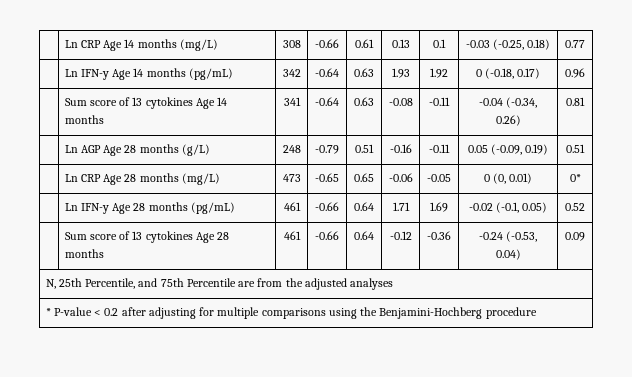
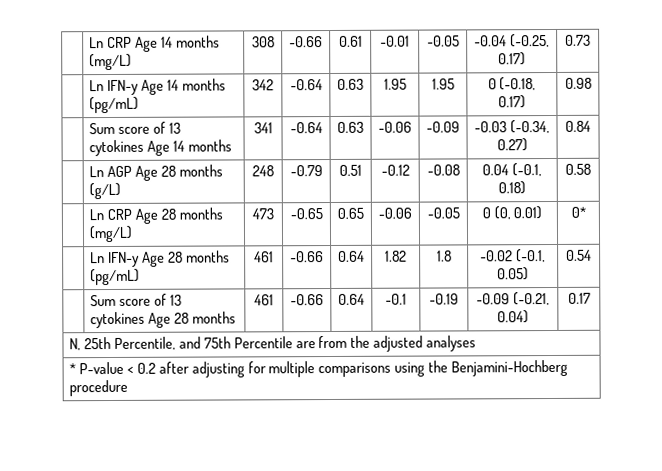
- | Ln CRP Age 14 months (mg/L) | 308 | -0.66 | 0.61 | 0.13 | 0.1 | -0.03 (-0.25, 0.18) | 0.77
+ | Ln CRP Age 14 months (mg/L) | 308 | -0.66 | 0.61 | -0.01 | -0.05 | -0.04 (-0.25, 0.17) | 0.73
- | Ln IFN-y Age 14 months (pg/mL) | 342 | -0.64 | 0.63 | 1.93 | 1.92 | 0 (-0.18, 0.17) | 0.96
+ | Ln IFN-y Age 14 months (pg/mL) | 342 | -0.64 | 0.63 | 1.95 | 1.95 | 0 (-0.18, 0.17) | 0.98
- | Sum score of 13 cytokines Age 14 months | 341 | -0.64 | 0.63 | -0.08 | -0.11 | -0.04 (-0.34, 0.26) | 0.81
+ | Sum score of 13 cytokines Age 14 months | 341 | -0.64 | 0.63 | -0.06 | -0.09 | -0.03 (-0.34, 0.27) | 0.84
- | Ln AGP Age 28 months (g/L) | 248 | -0.79 | 0.51 | -0.16 | -0.11 | 0.05 (-0.09, 0.19) | 0.51
+ | Ln AGP Age 28 months (g/L) | 248 | -0.79 | 0.51 | -0.12 | -0.08 | 0.04 (-0.1, 0.18) | 0.58
- | Ln IFN-y Age 28 months (pg/mL) | 461 | -0.66 | 0.64 | 1.71 | 1.69 | -0.02 (-0.1, 0.05) | 0.52
+ | Ln IFN-y Age 28 months (pg/mL) | 461 | -0.66 | 0.64 | 1.82 | 1.8 | -0.02 (-0.1, 0.05) | 0.54
- | Sum score of 13 cytokines Age 28 months | 461 | -0.66 | 0.64 | -0.12 | -0.36 | -0.24 (-0.53, 0.04) | 0.09
+ | Sum score of 13 cytokines Age 28 months | 461 | -0.66 | 0.64 | -0.1 | -0.19 | -0.09 (-0.21, 0.04) | 0.17

